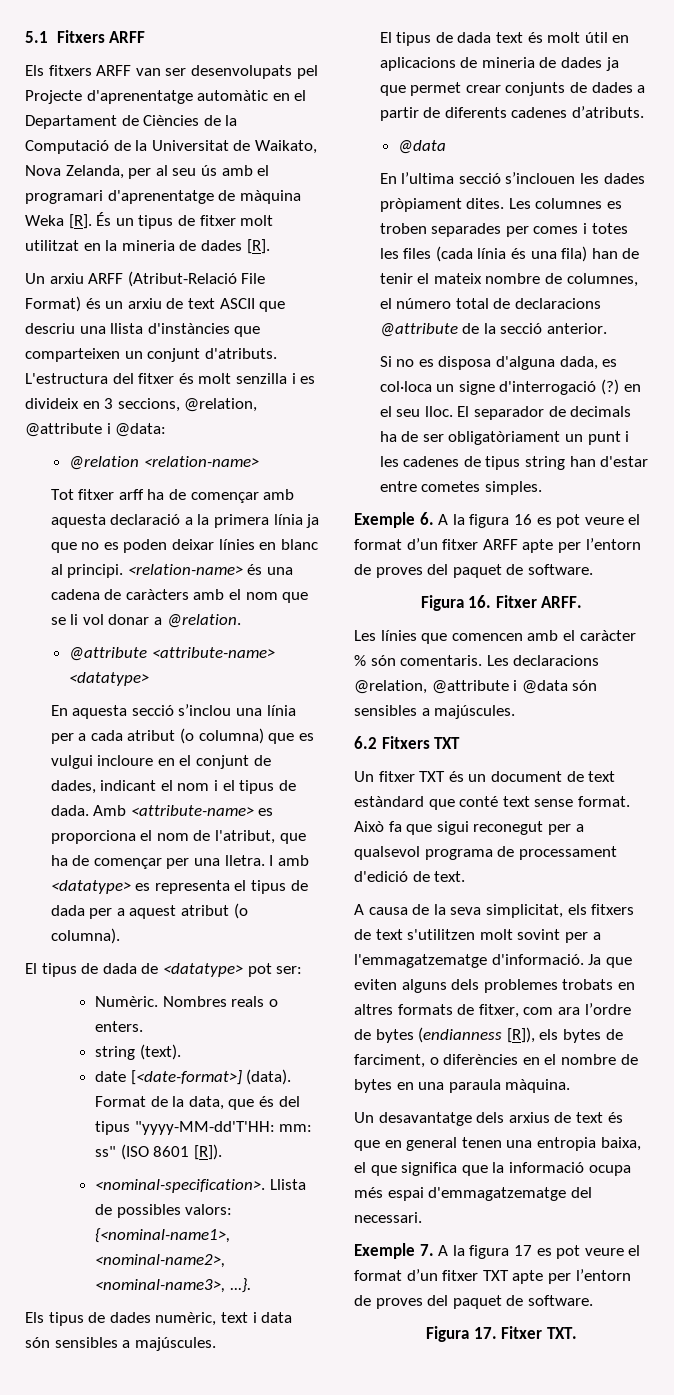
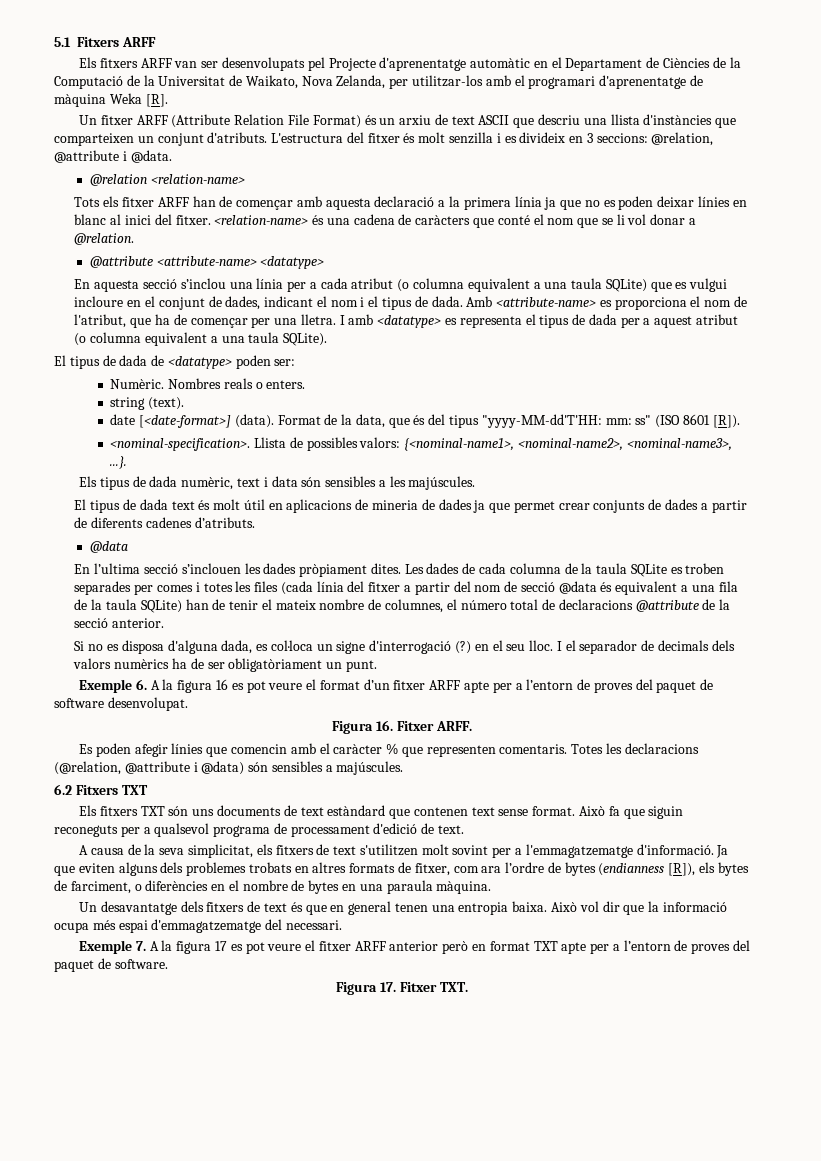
- Els fitxers ARFF van ser desenvolupats pel Projecte d'aprenentatge automàtic en el Departament de Ciències de la Computació de la Universitat de Waikato, Nova Zelanda, per al seu ús amb el programari d'aprenentatge de màquina Weka [R]. És un tipus de fitxer molt utilitzat en la mineria de dades [R].
- Un arxiu ARFF (Atribut-Relació File Format) és un arxiu de text ASCII que descriu una llista d'instàncies que comparteixen un conjunt d'atributs.
+ Els fitxers ARFF van ser desenvolupats pel Projecte d'aprenentatge automàtic en el Departament de Ciències de la Computació de la Universitat de Waikato, Nova Zelanda, per utilitzar-los amb el programari d'aprenentatge de màquina Weka [R].
+ Un fitxer ARFF (Attribute Relation File Format) és un arxiu de text ASCII que descriu una llista d'instàncies que comparteixen un conjunt d'atributs.
- L'estructura del fitxer és molt senzilla i es divideix en 3 seccions, @relation, @attribute i @data:
+ L'estructura del fitxer és molt senzilla i es divideix en 3 seccions: @relation, @attribute i @data.
- Tot fitxer arff ha de començar amb aquesta declaració a la primera línia ja que no es poden deixar línies en blanc al principi.
+ Tots els fitxer ARFF han de començar amb aquesta declaració a la primera línia ja que no es poden deixar línies en blanc al inici del fitxer.
- <relation-name> és una cadena de caràcters amb el nom que se li vol donar a @relation.
+ <relation-name> és una cadena de caràcters que conté el nom que se li vol donar a @relation.
- En aquesta secció s’inclou una línia per a cada atribut (o columna) que es vulgui incloure en el conjunt de dades, indicant el nom i el tipus de dada.
+ En aquesta secció s’inclou una línia per a cada atribut (o columna equivalent a una taula SQLite) que es vulgui incloure en el conjunt de dades, indicant el nom i el tipus de dada.
- I amb <datatype> es representa el tipus de dada per a aquest atribut (o columna).
+ I amb <datatype> es representa el tipus de dada per a aquest atribut (o columna equivalent a una taula SQLite).
- El tipus de dada de <datatype> pot ser:
+ El tipus de dada de <datatype> poden ser:
- Els tipus de dades numèric, text i data són sensibles a majúscules.
+ Els tipus de dada numèric, text i data són sensibles a les majúscules.
- Les columnes es troben separades per comes i totes les files (cada línia és una fila) han de tenir el mateix nombre de columnes, el número total de declaracions @attribute de la secció anterior.
+ Les dades de cada columna de la taula SQLite es troben separades per comes i totes les files (cada línia del fitxer a partir del nom de secció @data és equivalent a una fila de la taula SQLite) han de tenir el mateix nombre de columnes, el número total de declaracions @attribute de la secció anterior.
- El separador de decimals ha de ser obligatòriament un punt i les cadenes de tipus string han d'estar entre cometes simples.
+ I el separador de decimals dels valors numèrics ha de ser obligatòriament un punt.
- Exemple 6. A la figura 16 es pot veure el format d’un fitxer ARFF apte per l’entorn de proves del paquet de software.
+ Exemple 6. A la figura 16 es pot veure el format d’un fitxer ARFF apte per a l’entorn de proves del paquet de software desenvolupat.
- Les línies que comencen amb el caràcter % són comentaris. Les declaracions @relation, @attribute i @data són sensibles a majúscules.
+ Es poden afegir línies que comencin amb el caràcter % que representen comentaris. Totes les declaracions (@relation, @attribute i @data) són sensibles a majúscules.
- Un fitxer TXT és un document de text estàndard que conté text sense format.
+ Els fitxers TXT són uns documents de text estàndard que contenen text sense format.
- Això fa que sigui reconegut per a qualsevol programa de processament d'edició de text.
+ Això fa que siguin reconeguts per a qualsevol programa de processament d'edició de text.
- Un desavantatge dels arxius de text és que en general tenen una entropia baixa, el que significa que la informació ocupa més espai d'emmagatzematge del necessari.
+ Un desavantatge dels fitxers de text és que en general tenen una entropia baixa. Això vol dir que la informació ocupa més espai d'emmagatzematge del necessari.
- Exemple 7. A la figura 17 es pot veure el format d’un fitxer TXT apte per l’entorn de proves del paquet de software.
+ Exemple 7. A la figura 17 es pot veure el fitxer ARFF anterior però en format TXT apte per a l’entorn de proves del paquet de software.

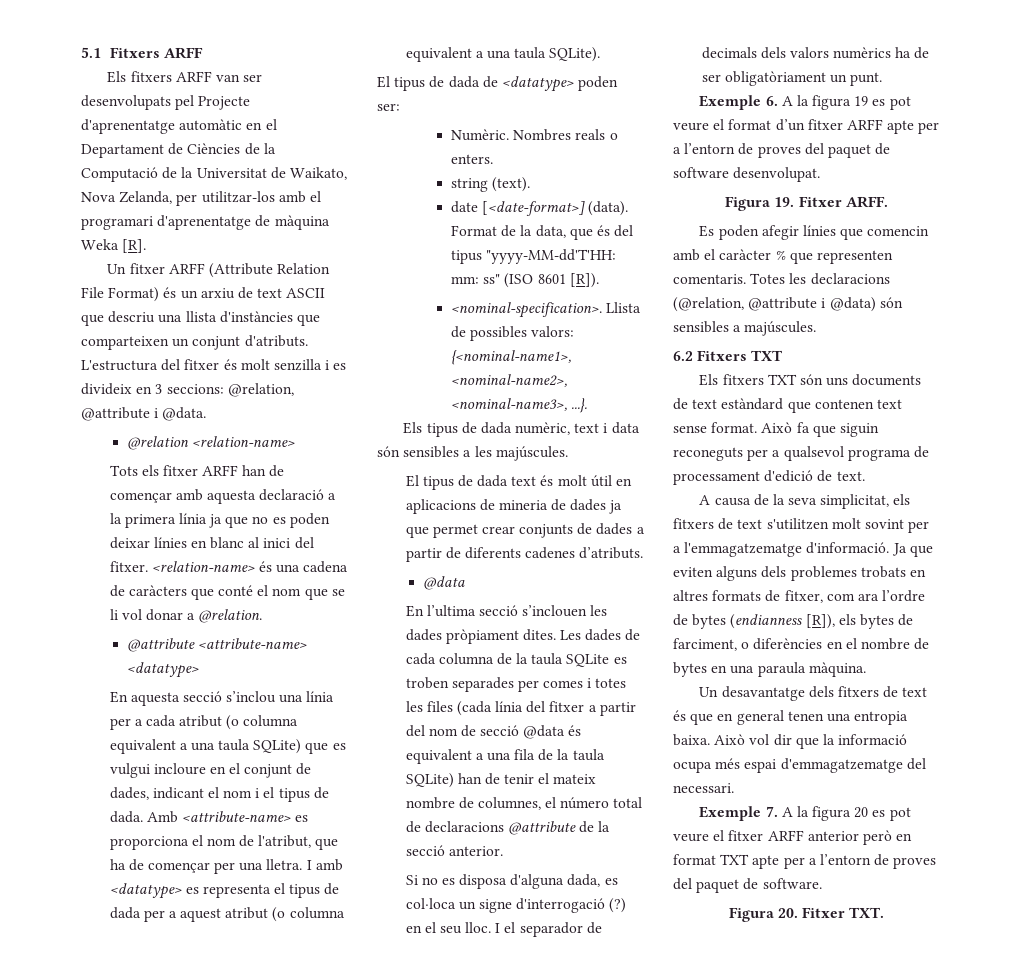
- Exemple 6. A la figura 16 es pot veure el format d’un fitxer ARFF apte per a l’entorn de proves del paquet de software desenvolupat.
+ Exemple 6. A la figura 19 es pot veure el format d’un fitxer ARFF apte per a l’entorn de proves del paquet de software desenvolupat.
- Figura 16. Fitxer ARFF.
+ Figura 19. Fitxer ARFF.
- Exemple 7. A la figura 17 es pot veure el fitxer ARFF anterior però en format TXT apte per a l’entorn de proves del paquet de software.
+ Exemple 7. A la figura 20 es pot veure el fitxer ARFF anterior però en format TXT apte per a l’entorn de proves del paquet de software.
- Figura 17. Fitxer TXT.
+ Figura 20. Fitxer TXT.

